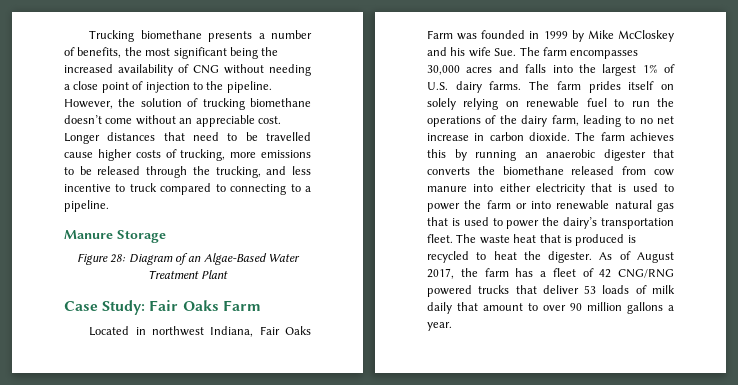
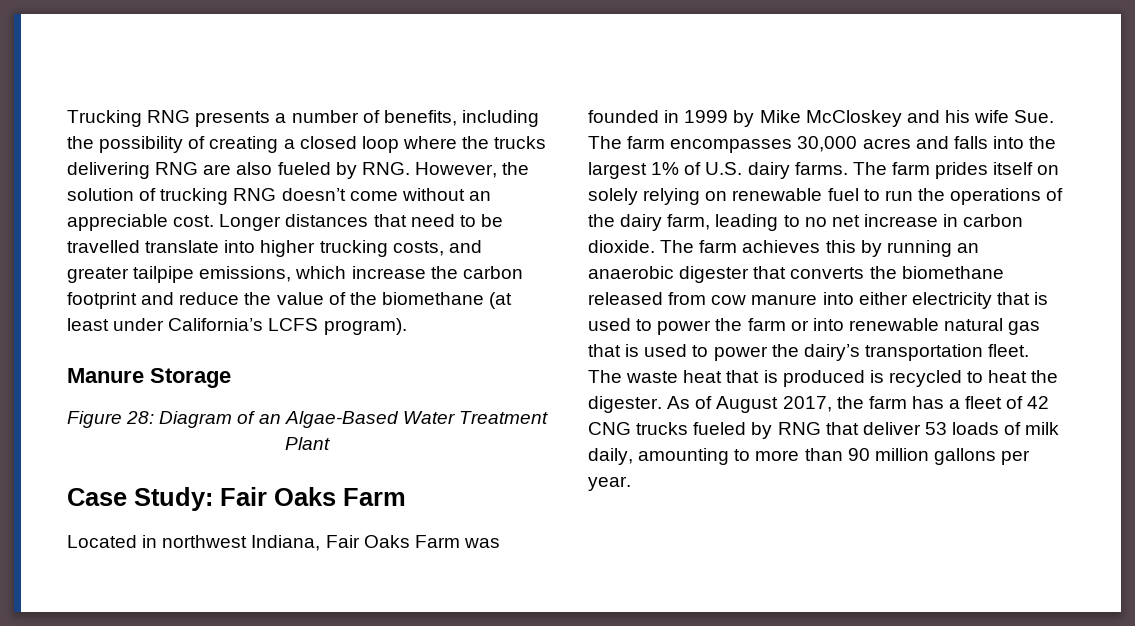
- Trucking biomethane presents a number of benefits, the most significant being the increased availability of CNG without needing a close point of injection to the pipeline. However, the solution of trucking biomethane doesn’t come without an appreciable cost.
+ Trucking RNG presents a number of benefits, including the possibility of creating a closed loop where the trucks delivering RNG are also fueled by RNG. However, the solution of trucking RNG doesn’t come without an appreciable cost.
- Longer distances that need to be travelled cause higher costs of trucking, more emissions to be released through the trucking, and less incentive to truck compared to connecting to a pipeline.
+ Longer distances that need to be travelled translate into higher trucking costs, and greater tailpipe emissions, which increase the carbon footprint and reduce the value of the biomethane (at least under California’s LCFS program).
- As of August 2017, the farm has a fleet of 42 CNG/RNG powered trucks that deliver 53 loads of milk daily that amount to over 90 million gallons a year.
+ As of August 2017, the farm has a fleet of 42 CNG trucks fueled by RNG that deliver 53 loads of milk daily, amounting to more than 90 million gallons per year.

